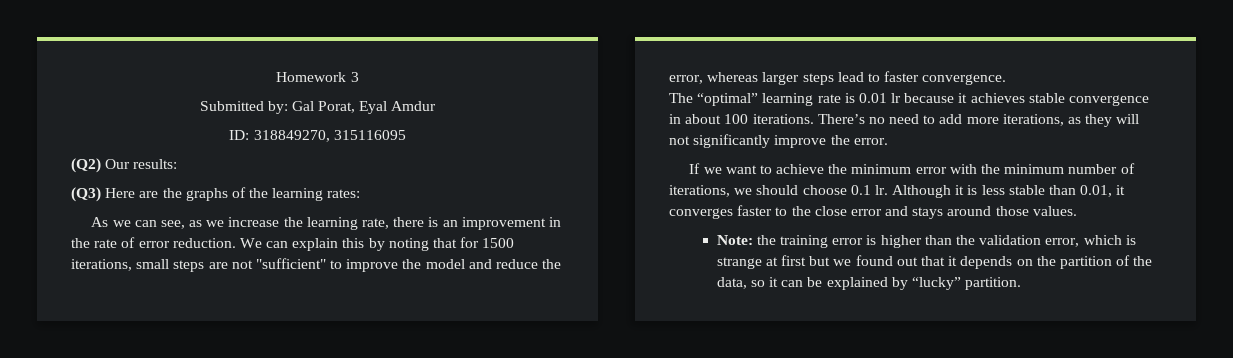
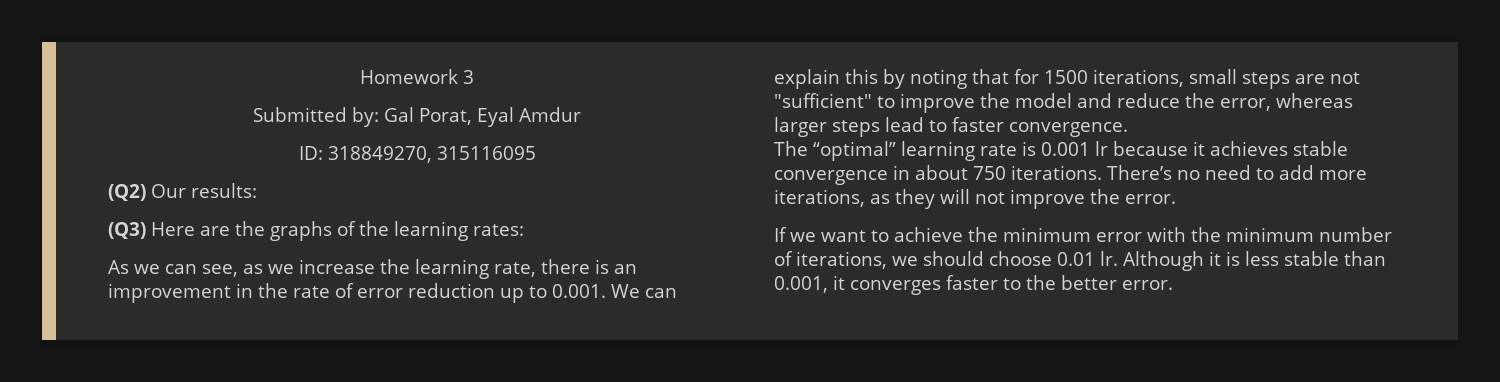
- As we can see, as we increase the learning rate, there is an improvement in the rate of error reduction. We can explain this by noting that for 1500 iterations, small steps are not "sufficient" to improve the model and reduce the error, whereas larger steps lead to faster convergence.
+ As we can see, as we increase the learning rate, there is an improvement in the rate of error reduction up to 0.001. We can explain this by noting that for 1500 iterations, small steps are not "sufficient" to improve the model and reduce the error, whereas larger steps lead to faster convergence.
- The “optimal” learning rate is 0.01 lr because it achieves stable convergence in about 100 iterations.
+ The “optimal” learning rate is 0.001 lr because it achieves stable convergence in about 750 iterations.
- There’s no need to add more iterations, as they will not significantly improve the error.
+ There’s no need to add more iterations, as they will not improve the error.
- If we want to achieve the minimum error with the minimum number of iterations, we should choose 0.1 lr.
+ If we want to achieve the minimum error with the minimum number of iterations, we should choose 0.01 lr.
- Although it is less stable than 0.01, it converges faster to the close error and stays around those values.
- Note: the training error is higher than the validation error, which is strange at first but we found out that it depends on the partition of the data, so it can be explained by “lucky” partition.
+ Although it is less stable than 0.001, it converges faster to the better error.

